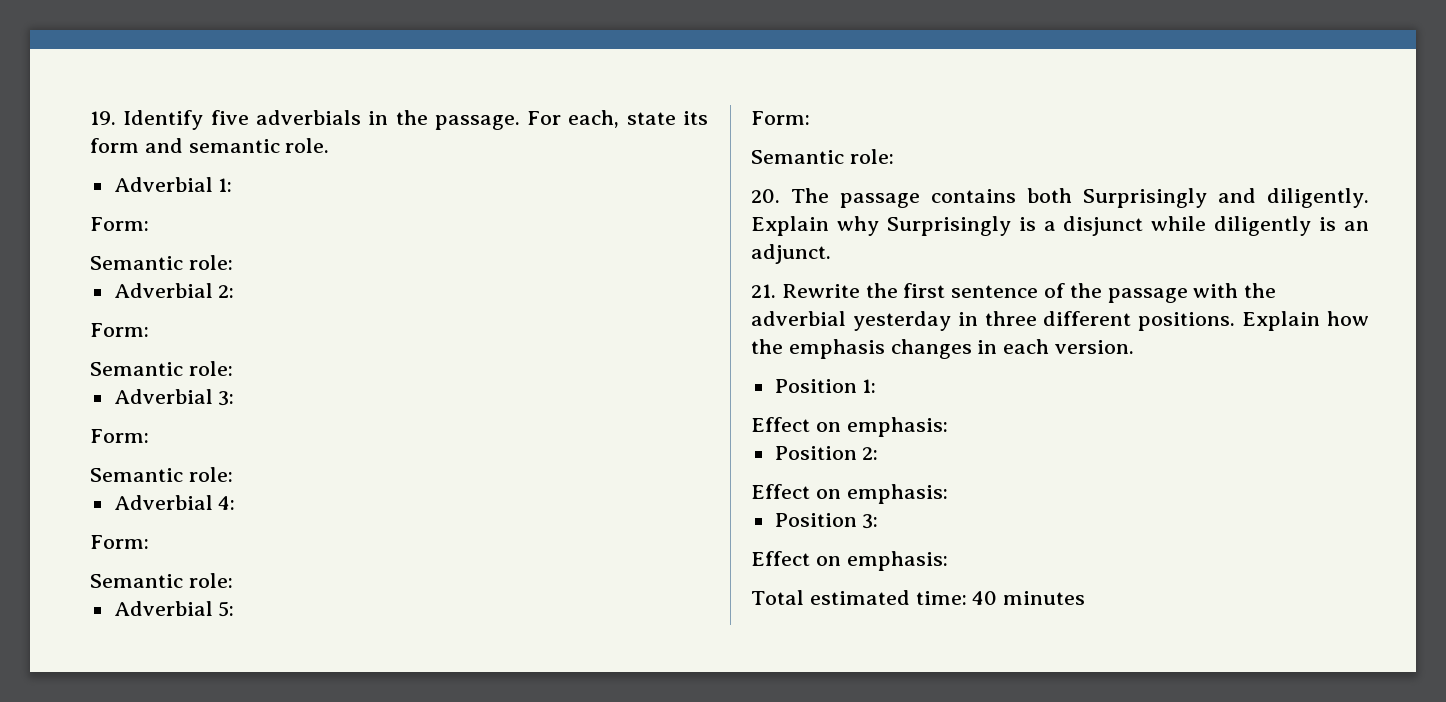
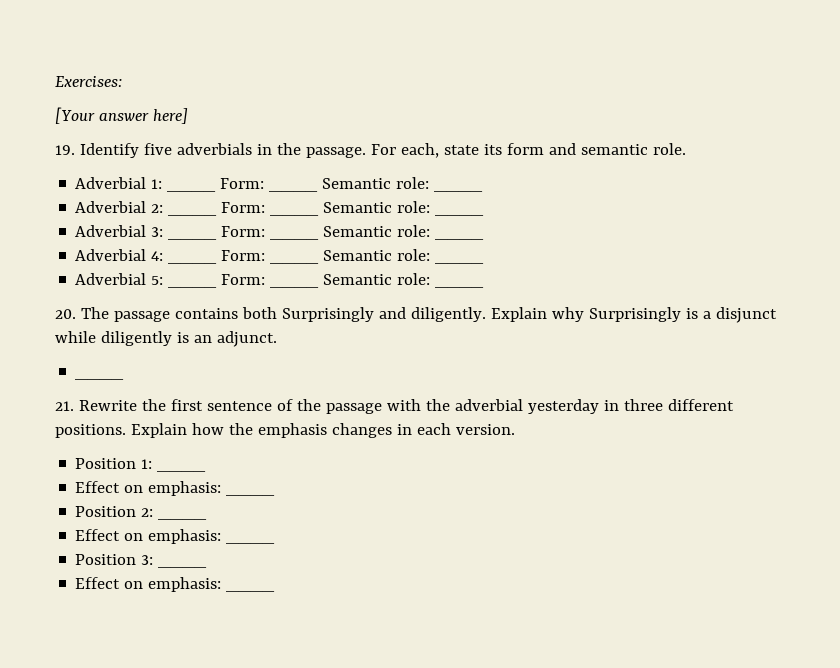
+ Exercises:
+ [Your answer here]
- Adverbial 1:
- Form:
- Semantic role:
+ Adverbial 1: ____ Form: ____ Semantic role: ____
- Adverbial 2:
- Form:
- Semantic role:
+ Adverbial 2: ____ Form: ____ Semantic role: ____
- Adverbial 3:
- Form:
- Semantic role:
+ Adverbial 3: ____ Form: ____ Semantic role: ____
- Adverbial 4:
- Form:
- Semantic role:
+ Adverbial 4: ____ Form: ____ Semantic role: ____
- Adverbial 5:
- Form:
- Semantic role:
+ Adverbial 5: ____ Form: ____ Semantic role: ____
  Explain why Surprisingly is a disjunct while diligently is an adjunct.
+ ____
- Position 1:
- Effect on emphasis:
+ Position 1: ____
+ Effect on emphasis: ____
- Position 2:
- Effect on emphasis:
+ Position 2: ____
+ Effect on emphasis: ____
- Position 3:
- Effect on emphasis:
- Total estimated time: 40 minutes
+ Position 3: ____
+ Effect on emphasis: ____

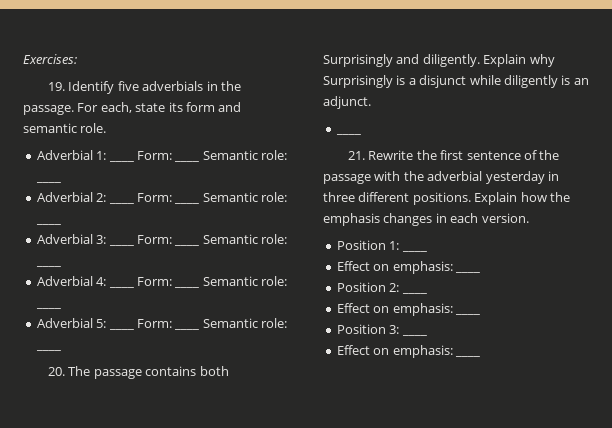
- [Your answer here]

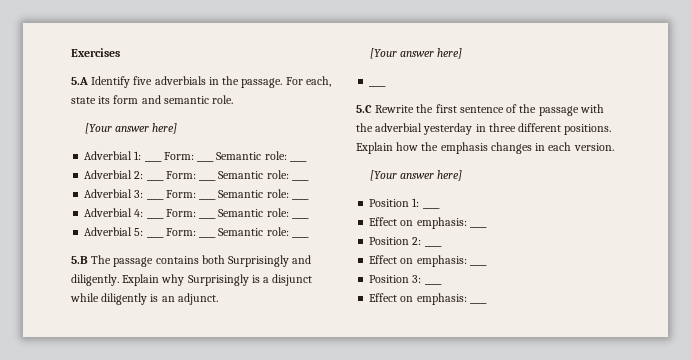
- Exercises:
- 19. Identify five adverbials in the passage.
+ Exercises
+ 5.A Identify five adverbials in the passage.
  For each, state its form and semantic role.
+ [Your answer here]
- 20. The passage contains both Surprisingly and diligently.
+ 5.B The passage contains both Surprisingly and diligently.
  Explain why Surprisingly is a disjunct while diligently is an adjunct.
+ [Your answer here]
  ____
- 21. Rewrite the first sentence of the passage with the adverbial yesterday in three different positions.
+ 5.C Rewrite the first sentence of the passage with the adverbial yesterday in three different positions.
  Explain how the emphasis changes in each version.
+ [Your answer here]

